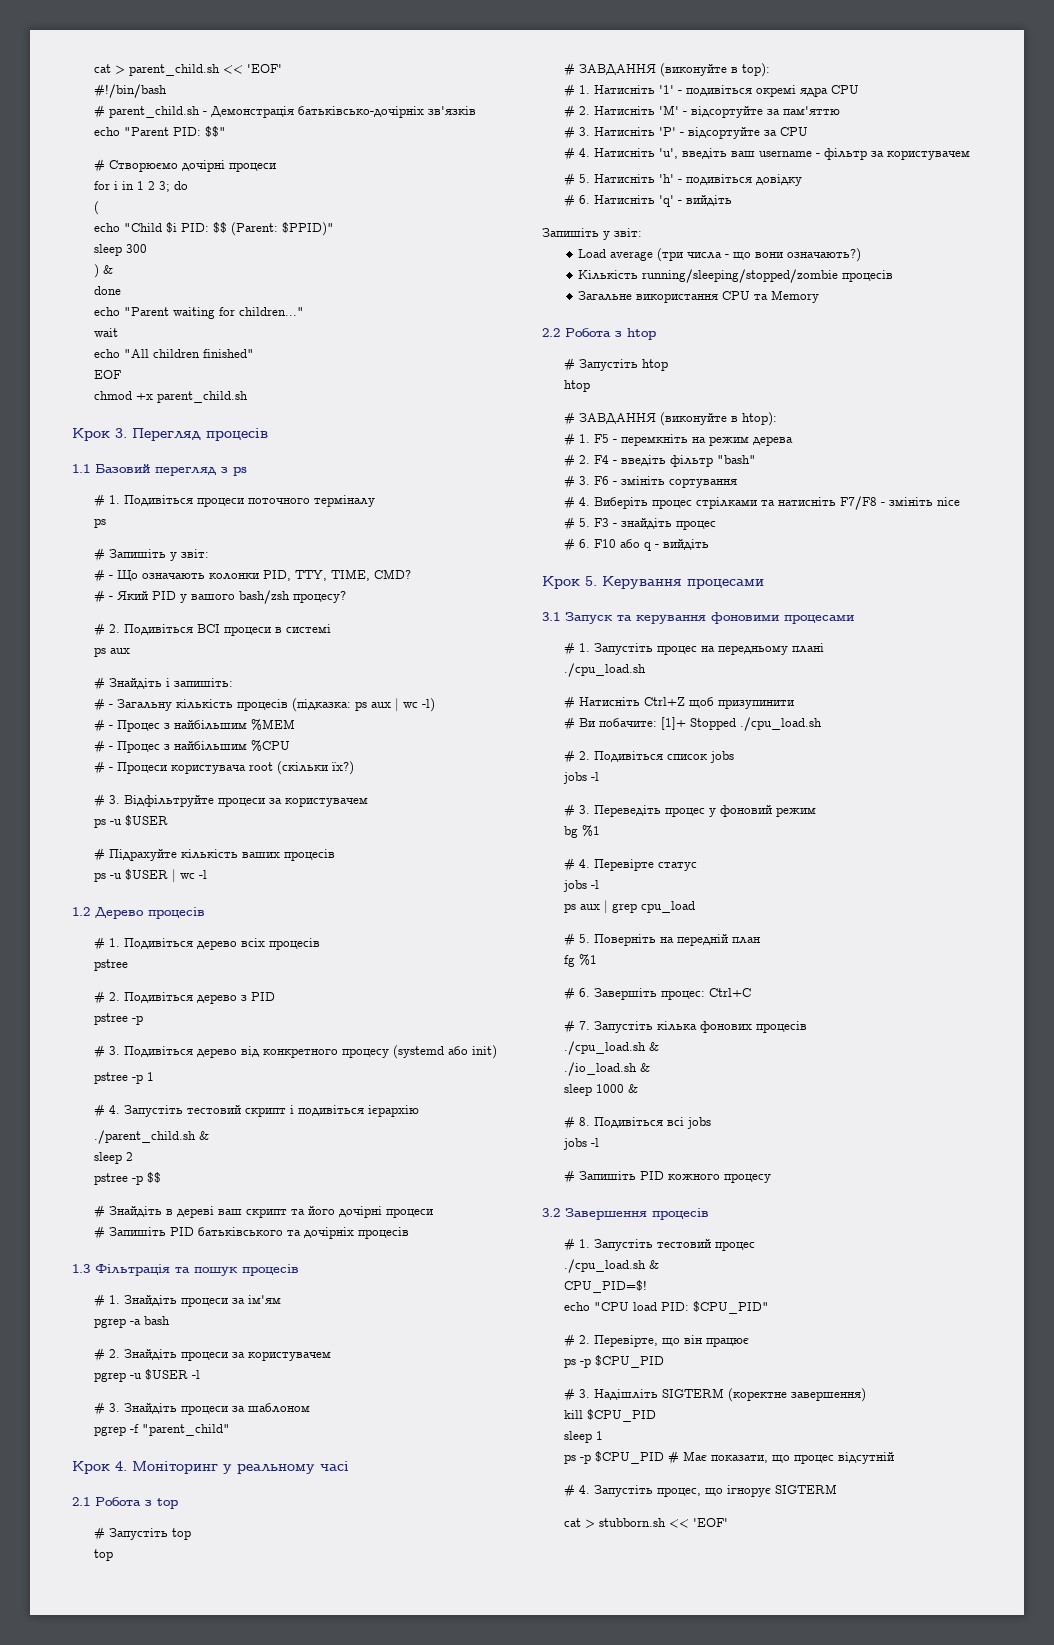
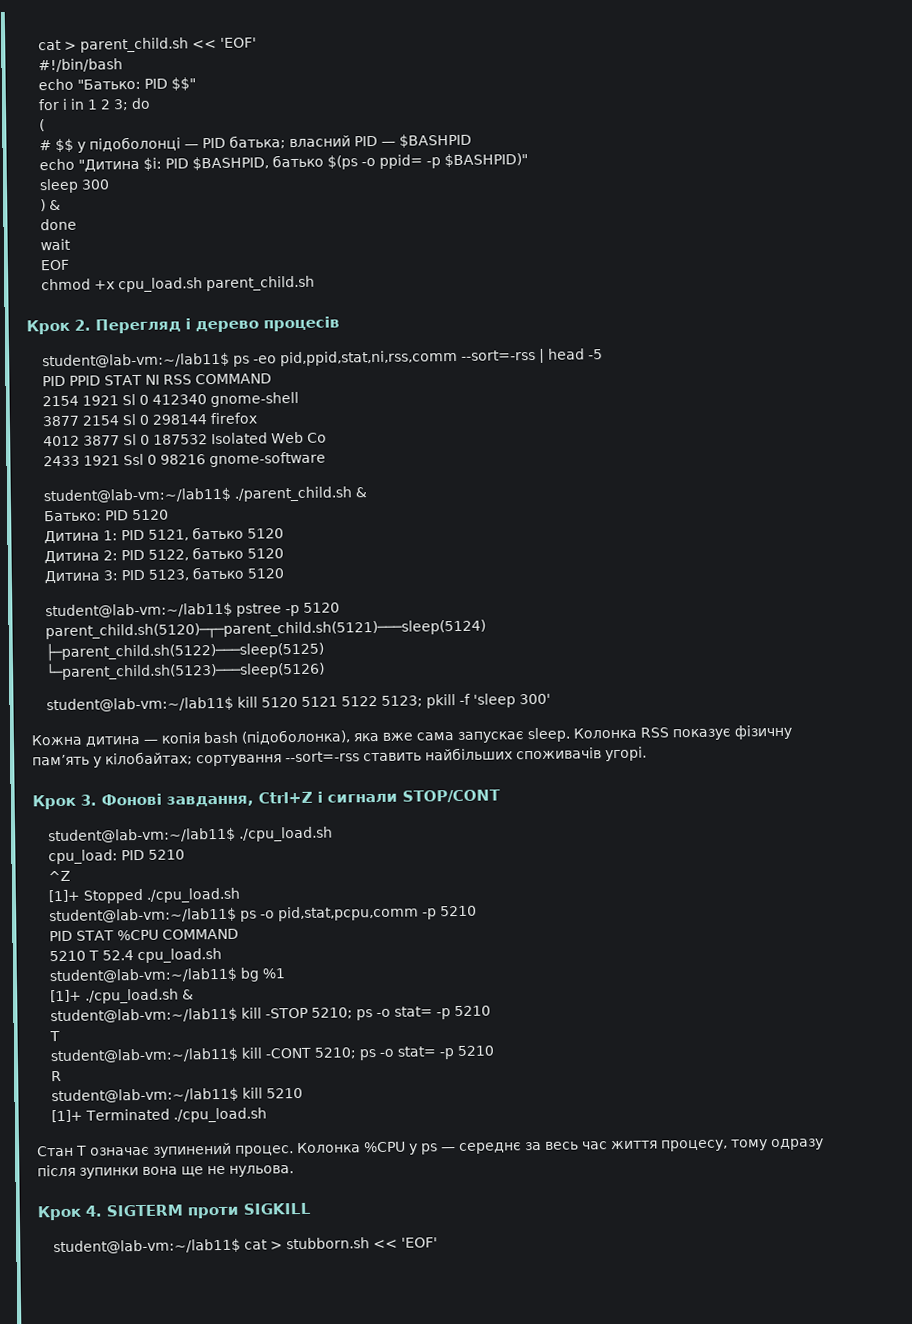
- # parent_child.sh - Демонстрація батьківсько-дочірніх зв'язків
- echo "Parent PID: $$"
+ echo "Батько: PID $$"
- # Створюємо дочірні процеси
- echo "Child $i PID: $$ (Parent: $PPID)"
+ # $$ у підоболонці — PID батька; власний PID — $BASHPID
+ echo "Дитина $i: PID $BASHPID, батько $(ps -o ppid= -p $BASHPID)"
- echo "Parent waiting for children..."
  wait
- echo "All children finished"
- chmod +x parent_child.sh
+ chmod +x cpu_load.sh parent_child.sh
- Крок 3. Перегляд процесів
- 1.1 Базовий перегляд з ps
- # 1. Подивіться процеси поточного терміналу
- ps
- # Запишіть у звіт:
- # - Що означають колонки PID, TTY, TIME, CMD?
- # - Який PID у вашого bash/zsh процесу?
- # 2. Подивіться ВСІ процеси в системі
- ps aux
- # Знайдіть і запишіть:
- # - Загальну кількість процесів (підказка: ps aux | wc -l)
- # - Процес з найбільшим %MEM
- # - Процес з найбільшим %CPU
- # - Процеси користувача root (скільки їх?)
- # 3. Відфільтруйте процеси за користувачем
- ps -u $USER
- # Підрахуйте кількість ваших процесів
- ps -u $USER | wc -l
- 1.2 Дерево процесів
- # 1. Подивіться дерево всіх процесів
- pstree
- # 2. Подивіться дерево з PID
- pstree -p
- # 3. Подивіться дерево від конкретного процесу (systemd або init)
- pstree -p 1
- # 4. Запустіть тестовий скрипт і подивіться ієрархію
- ./parent_child.sh &
- sleep 2
- pstree -p $$
- # Знайдіть в дереві ваш скрипт та його дочірні процеси
- # Запишіть PID батьківського та дочірніх процесів
- 1.3 Фільтрація та пошук процесів
- # 1. Знайдіть процеси за ім'ям
- pgrep -a bash
- # 2. Знайдіть процеси за користувачем
- pgrep -u $USER -l
- # 3. Знайдіть процеси за шаблоном
- pgrep -f "parent_child"
- Крок 4. Моніторинг у реальному часі
- 2.1 Робота з top
- # Запустіть top
- top
- # ЗАВДАННЯ (виконуйте в top):
- # 1. Натисніть '1' - подивіться окремі ядра CPU
- # 2. Натисніть 'M' - відсортуйте за пам'яттю
- # 3. Натисніть 'P' - відсортуйте за CPU
- # 4. Натисніть 'u', введіть ваш username - фільтр за користувачем
- # 5. Натисніть 'h' - подивіться довідку
- # 6. Натисніть 'q' - вийдіть
- Запишіть у звіт:
- Load average (три числа - що вони означають?)
- Кількість running/sleeping/stopped/zombie процесів
- Загальне використання CPU та Memory
- 2.2 Робота з htop
- # Запустіть htop
- htop
- # ЗАВДАННЯ (виконуйте в htop):
- # 1. F5 - перемкніть на режим дерева
- # 2. F4 - введіть фільтр "bash"
- # 3. F6 - змініть сортування
- # 4. Виберіть процес стрілками та натисніть F7/F8 - змініть nice
- # 5. F3 - знайдіть процес
- # 6. F10 або q - вийдіть
- Крок 5. Керування процесами
- 3.1 Запуск та керування фоновими процесами
- # 1. Запустіть процес на передньому плані
- ./cpu_load.sh
- # Натисніть Ctrl+Z щоб призупинити
- # Ви побачите: [1]+ Stopped ./cpu_load.sh
- # 2. Подивіться список jobs
- jobs -l
- # 3. Переведіть процес у фоновий режим
- bg %1
- # 4. Перевірте статус
- jobs -l
- ps aux | grep cpu_load
- # 5. Поверніть на передній план
- fg %1
- # 6. Завершіть процес: Ctrl+C
- # 7. Запустіть кілька фонових процесів
- ./cpu_load.sh &
- ./io_load.sh &
- sleep 1000 &
- # 8. Подивіться всі jobs
- jobs -l
- # Запишіть PID кожного процесу
- 3.2 Завершення процесів
- # 1. Запустіть тестовий процес
- ./cpu_load.sh &
- CPU_PID=$!
- echo "CPU load PID: $CPU_PID"
- # 2. Перевірте, що він працює
- ps -p $CPU_PID
- # 3. Надішліть SIGTERM (коректне завершення)
- kill $CPU_PID
- sleep 1
- ps -p $CPU_PID # Має показати, що процес відсутній
- # 4. Запустіть процес, що ігнорує SIGTERM
- cat > stubborn.sh << 'EOF'
+ Крок 2. Перегляд і дерево процесів
+ student@lab-vm:~/lab11$ ps -eo pid,ppid,stat,ni,rss,comm --sort=-rss | head -5
+ PID PPID STAT NI RSS COMMAND
+ 2154 1921 Sl 0 412340 gnome-shell
+ 3877 2154 Sl 0 298144 firefox
+ 4012 3877 Sl 0 187532 Isolated Web Co
+ 2433 1921 Ssl 0 98216 gnome-software
+ student@lab-vm:~/lab11$ ./parent_child.sh &
+ Батько: PID 5120
+ Дитина 1: PID 5121, батько 5120
+ Дитина 2: PID 5122, батько 5120
+ Дитина 3: PID 5123, батько 5120
+ student@lab-vm:~/lab11$ pstree -p 5120
+ parent_child.sh(5120)─┬─parent_child.sh(5121)───sleep(5124)
+ ├─parent_child.sh(5122)───sleep(5125)
+ └─parent_child.sh(5123)───sleep(5126)
+ student@lab-vm:~/lab11$ kill 5120 5121 5122 5123; pkill -f 'sleep 300'
+ Кожна дитина — копія bash (підоболонка), яка вже сама запускає sleep. Колонка RSS показує фізичну пам’ять у кілобайтах; сортування --sort=-rss ставить найбільших споживачів угорі.
+ Крок 3. Фонові завдання, Ctrl+Z і сигнали STOP/CONT
+ student@lab-vm:~/lab11$ ./cpu_load.sh
+ cpu_load: PID 5210
+ ^Z
+ [1]+ Stopped ./cpu_load.sh
+ student@lab-vm:~/lab11$ ps -o pid,stat,pcpu,comm -p 5210
+ PID STAT %CPU COMMAND
+ 5210 T 52.4 cpu_load.sh
+ student@lab-vm:~/lab11$ bg %1
+ [1]+ ./cpu_load.sh &
+ student@lab-vm:~/lab11$ kill -STOP 5210; ps -o stat= -p 5210
+ T
+ student@lab-vm:~/lab11$ kill -CONT 5210; ps -o stat= -p 5210
+ R
+ student@lab-vm:~/lab11$ kill 5210
+ [1]+ Terminated ./cpu_load.sh
+ Стан T означає зупинений процес. Колонка %CPU у ps — середнє за весь час життя процесу, тому одразу після зупинки вона ще не нульова.
+ Крок 4. SIGTERM проти SIGKILL
+ student@lab-vm:~/lab11$ cat > stubborn.sh << 'EOF'

